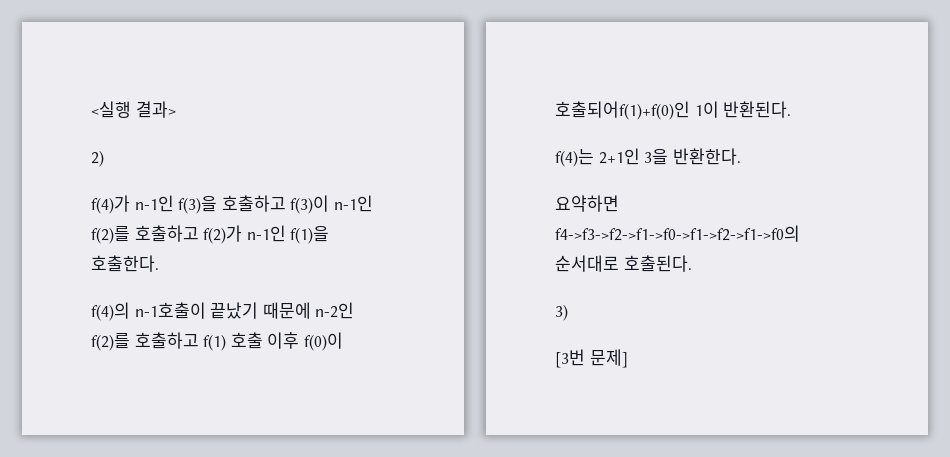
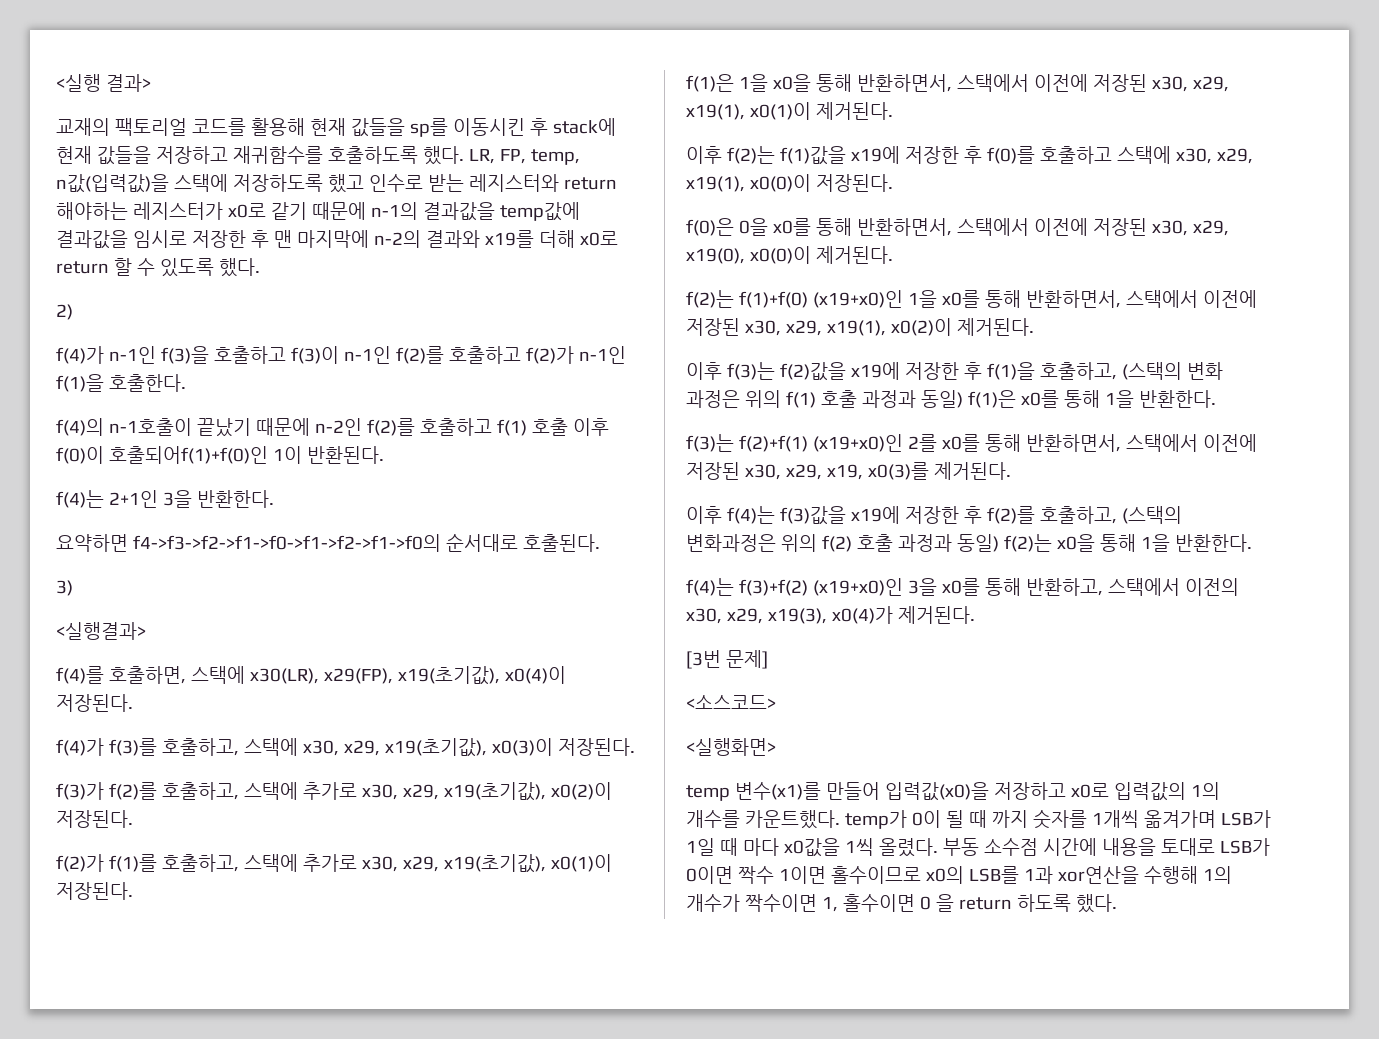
+ 교재의 팩토리얼 코드를 활용해 현재 값들을 sp를 이동시킨 후 stack에 현재 값들을 저장하고 재귀함수를 호출하도록 했다. LR, FP, temp, n값(입력값)을 스택에 저장하도록 했고 인수로 받는 레지스터와 return 해야하는 레지스터가 x0로 같기 때문에 n-1의 결과값을 temp값에 결과값을 임시로 저장한 후 맨 마지막에 n-2의 결과와 x19를 더해 x0로 return 할 수 있도록 했다.
+ <실행결과>
+ f(4)를 호출하면, 스택에 x30(LR), x29(FP), x19(초기값), x0(4)이 저장된다.
+ f(4)가 f(3)를 호출하고, 스택에 x30, x29, x19(초기값), x0(3)이 저장된다.
+ f(3)가 f(2)를 호출하고, 스택에 추가로 x30, x29, x19(초기값), x0(2)이 저장된다.
+ f(2)가 f(1)를 호출하고, 스택에 추가로 x30, x29, x19(초기값), x0(1)이 저장된다.
+ f(1)은 1을 x0을 통해 반환하면서, 스택에서 이전에 저장된 x30, x29, x19(1), x0(1)이 제거된다.
+ 이후 f(2)는 f(1)값을 x19에 저장한 후 f(0)를 호출하고 스택에 x30, x29, x19(1), x0(0)이 저장된다.
+ f(0)은 0을 x0를 통해 반환하면서, 스택에서 이전에 저장된 x30, x29, x19(0), x0(0)이 제거된다.
+ f(2)는 f(1)+f(0) (x19+x0)인 1을 x0를 통해 반환하면서, 스택에서 이전에 저장된 x30, x29, x19(1), x0(2)이 제거된다.
+ 이후 f(3)는 f(2)값을 x19에 저장한 후 f(1)을 호출하고, (스택의 변화 과정은 위의 f(1) 호출 과정과 동일) f(1)은 x0를 통해 1을 반환한다.
+ f(3)는 f(2)+f(1) (x19+x0)인 2를 x0를 통해 반환하면서, 스택에서 이전에 저장된 x30, x29, x19, x0(3)를 제거된다.
+ 이후 f(4)는 f(3)값을 x19에 저장한 후 f(2)를 호출하고, (스택의 변화과정은 위의 f(2) 호출 과정과 동일) f(2)는 x0을 통해 1을 반환한다.
+ f(4)는 f(3)+f(2) (x19+x0)인 3을 x0를 통해 반환하고, 스택에서 이전의 x30, x29, x19(3), x0(4)가 제거된다.
  [3번 문제]
+ <소스코드>
+ <실행화면>
+ temp 변수(x1)를 만들어 입력값(x0)을 저장하고 x0로 입력값의 1의 개수를 카운트했다. temp가 0이 될 때 까지 숫자를 1개씩 옮겨가며 LSB가 1일 때 마다 x0값을 1씩 올렸다. 부동 소수점 시간에 내용을 토대로 LSB가 0이면 짝수 1이면 홀수이므로 x0의 LSB를 1과 xor연산을 수행해 1의 개수가 짝수이면 1, 홀수이면 0 을 return 하도록 했다.

